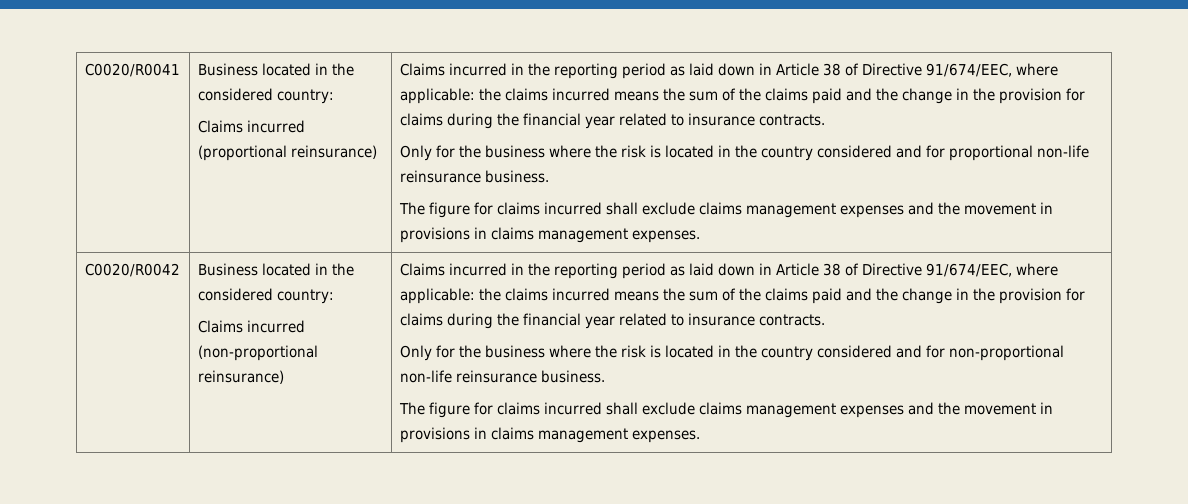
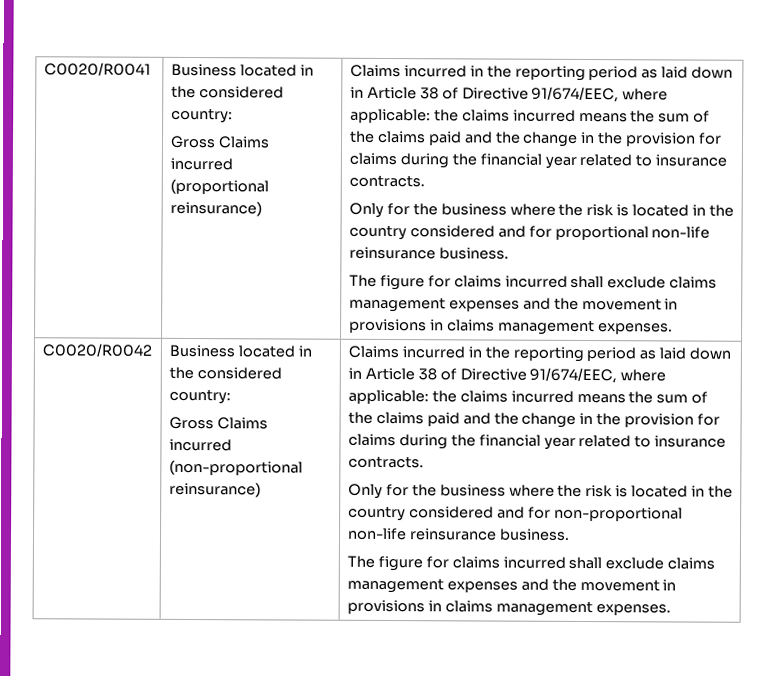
- Claims incurred (proportional reinsurance)
+ Gross Claims incurred (proportional reinsurance)
- Claims incurred (non-proportional reinsurance)
+ Gross Claims incurred (non-proportional reinsurance)

